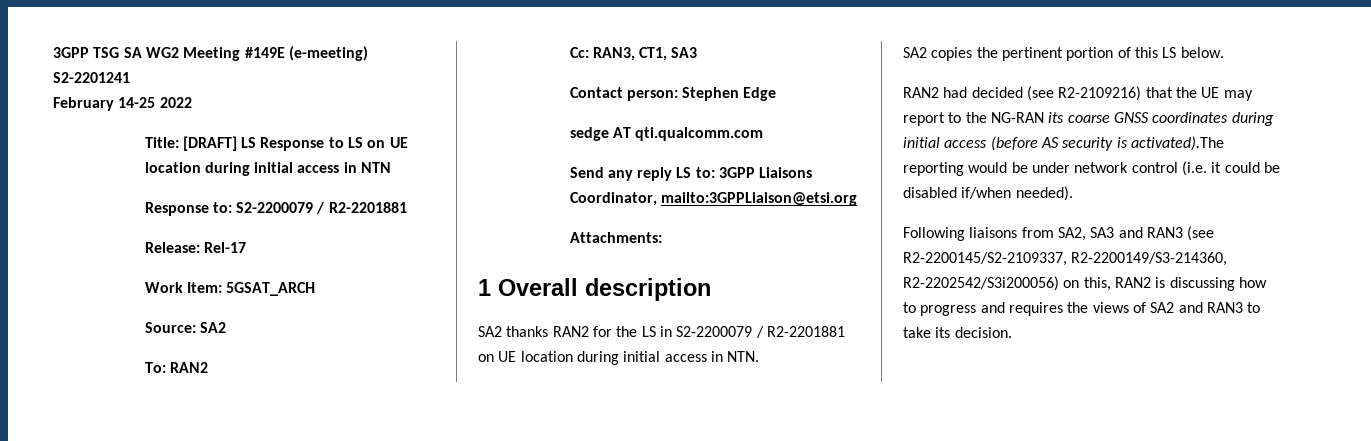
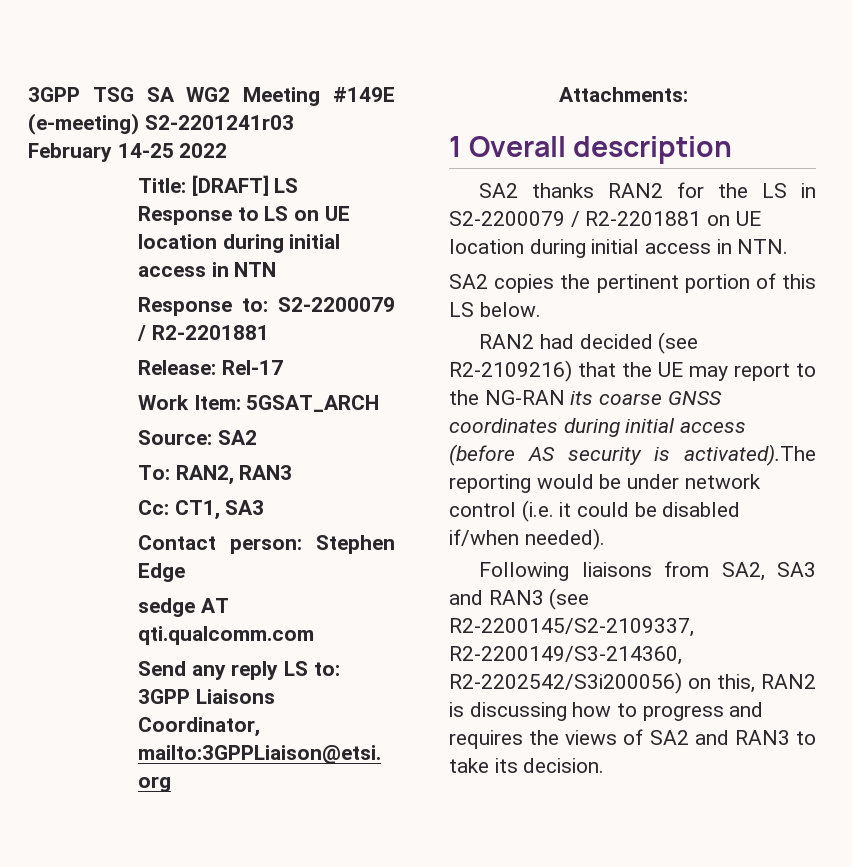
- 3GPP TSG SA WG2 Meeting #149E (e-meeting) S2-2201241
+ 3GPP TSG SA WG2 Meeting #149E (e-meeting) S2-2201241r03
- To: RAN2
+ To: RAN2, RAN3
- Cc: RAN3, CT1, SA3
+ Cc: CT1, SA3

